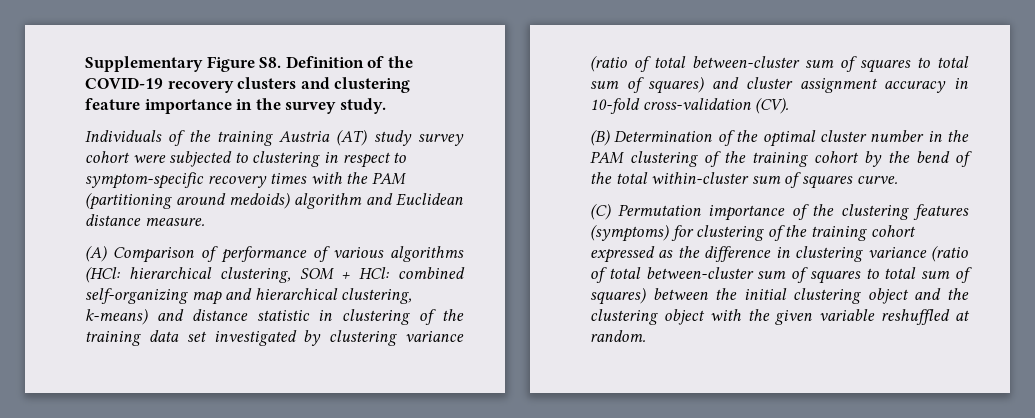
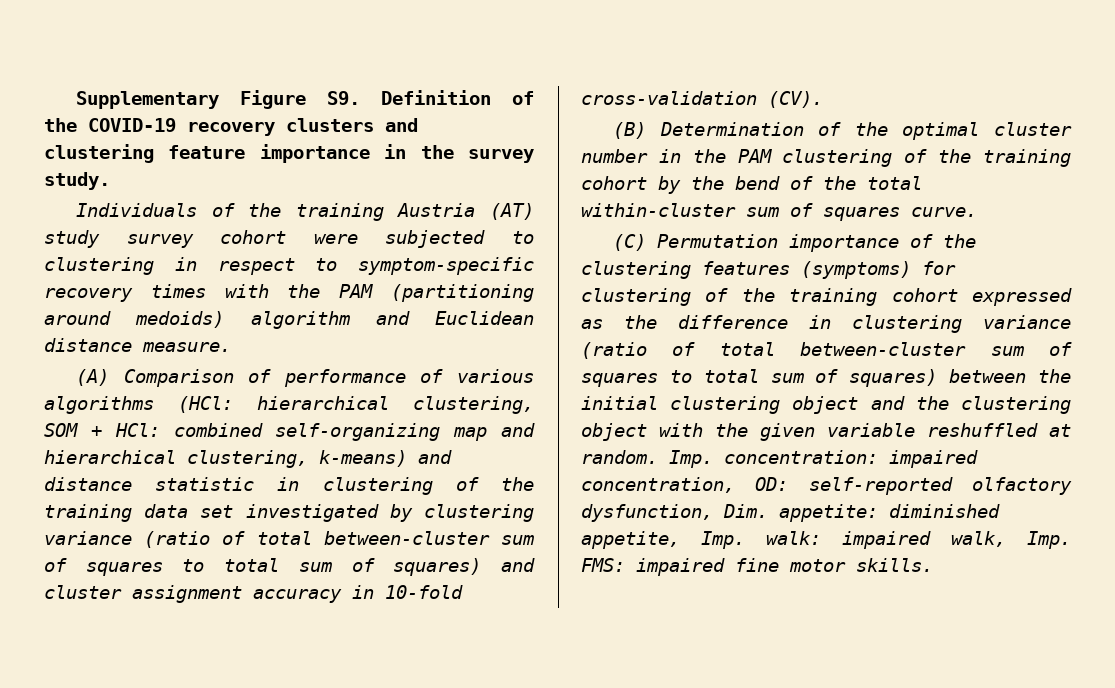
- Supplementary Figure S8. Definition of the COVID-19 recovery clusters and clustering feature importance in the survey study.
+ Supplementary Figure S9. Definition of the COVID-19 recovery clusters and clustering feature importance in the survey study.
+ Imp. concentration: impaired concentration, OD: self-reported olfactory dysfunction, Dim. appetite: diminished appetite, Imp. walk: impaired walk, Imp. FMS: impaired fine motor skills.

